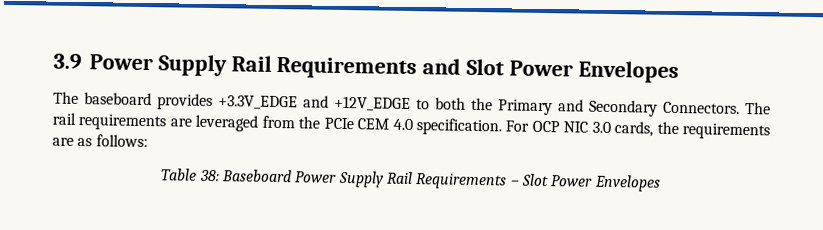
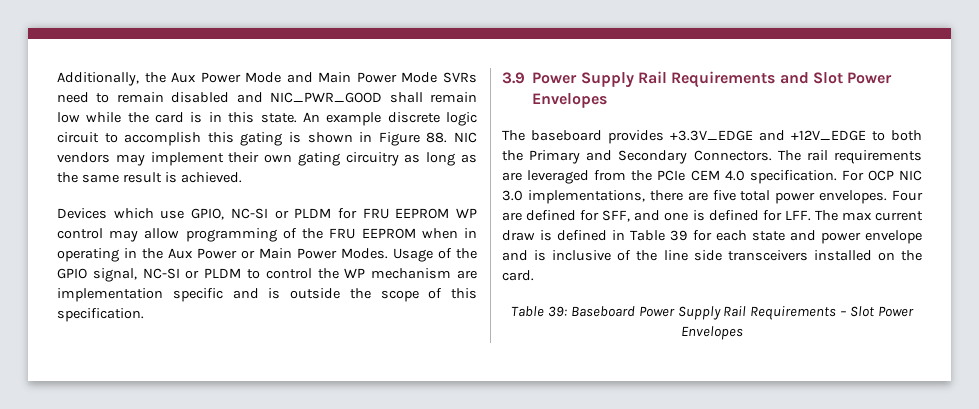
+ Additionally, the Aux Power Mode and Main Power Mode SVRs need to remain disabled and NIC_PWR_GOOD shall remain low while the card is in this state. An example discrete logic circuit to accomplish this gating is shown in Figure 88. NIC vendors may implement their own gating circuitry as long as the same result is achieved.
+ Devices which use GPIO, NC-SI or PLDM for FRU EEPROM WP control may allow programming of the FRU EEPROM when in operating in the Aux Power or Main Power Modes. Usage of the GPIO signal, NC-SI or PLDM to control the WP mechanism are implementation specific and is outside the scope of this specification.
- For OCP NIC 3.0 cards, the requirements are as follows:
- Table 38: Baseboard Power Supply Rail Requirements – Slot Power Envelopes
+ For OCP NIC 3.0 implementations, there are five total power envelopes. Four are defined for SFF, and one is defined for LFF. The max current draw is defined in Table 39 for each state and power envelope and is inclusive of the line side transceivers installed on the card.
+ Table 39: Baseboard Power Supply Rail Requirements – Slot Power Envelopes

